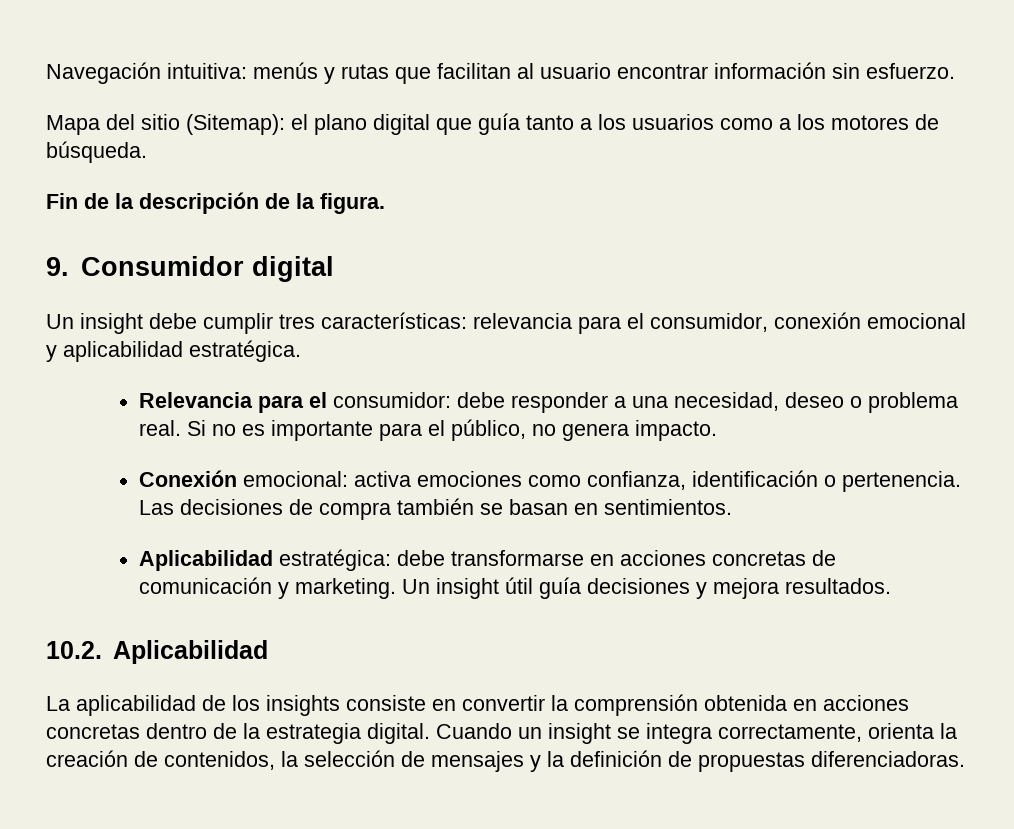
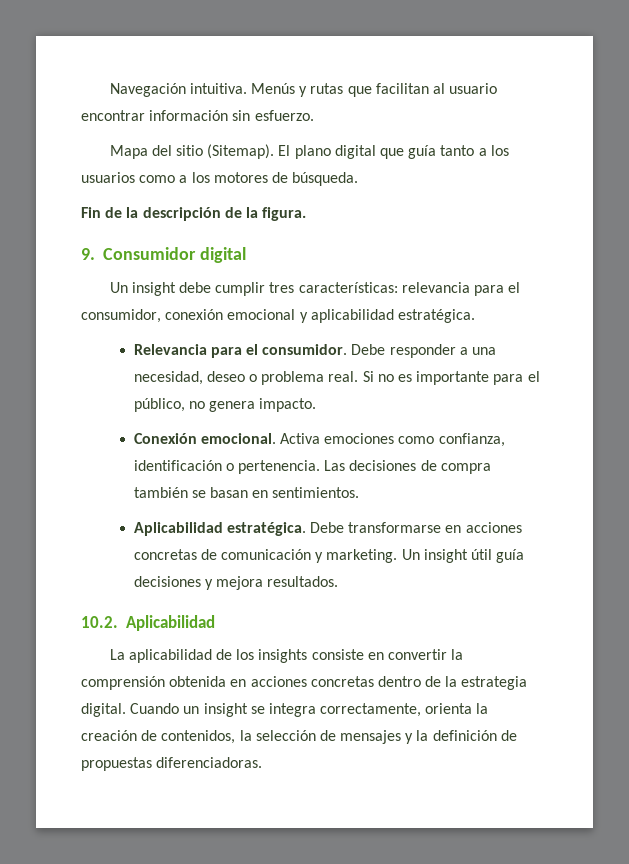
- Navegación intuitiva: menús y rutas que facilitan al usuario encontrar información sin esfuerzo.
+ Navegación intuitiva. Menús y rutas que facilitan al usuario encontrar información sin esfuerzo.
- Mapa del sitio (Sitemap): el plano digital que guía tanto a los usuarios como a los motores de búsqueda.
+ Mapa del sitio (Sitemap). El plano digital que guía tanto a los usuarios como a los motores de búsqueda.
- Relevancia para el consumidor: debe responder a una necesidad, deseo o problema real.
+ Relevancia para el consumidor. Debe responder a una necesidad, deseo o problema real.
- Conexión emocional: activa emociones como confianza, identificación o pertenencia.
+ Conexión emocional. Activa emociones como confianza, identificación o pertenencia.
- Aplicabilidad estratégica: debe transformarse en acciones concretas de comunicación y marketing.
+ Aplicabilidad estratégica. Debe transformarse en acciones concretas de comunicación y marketing.

